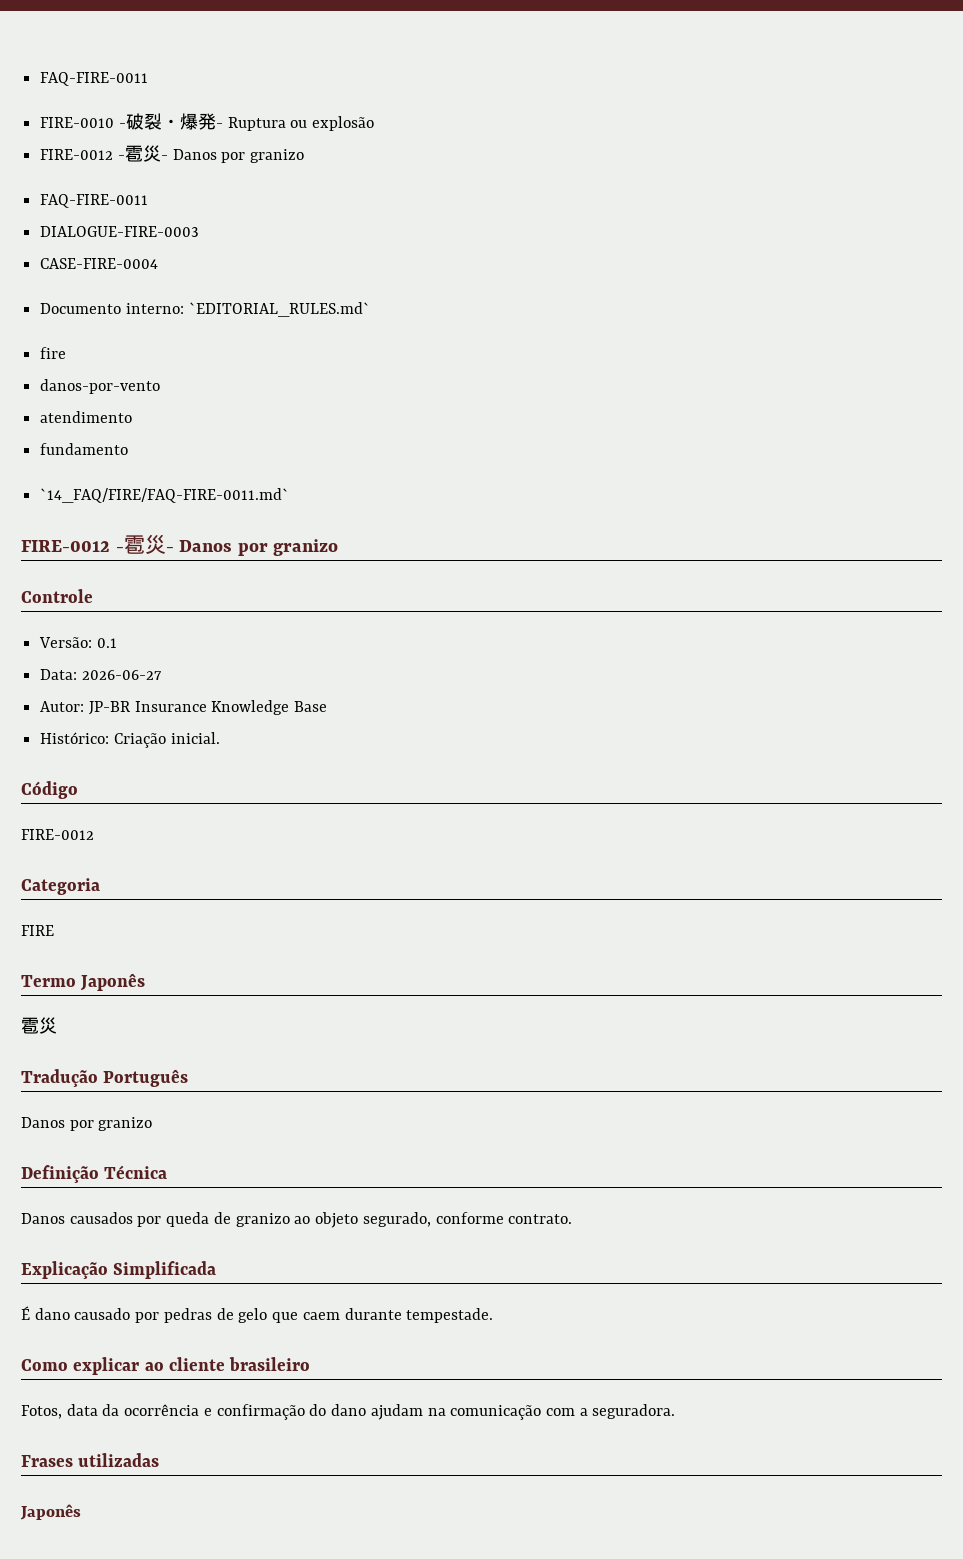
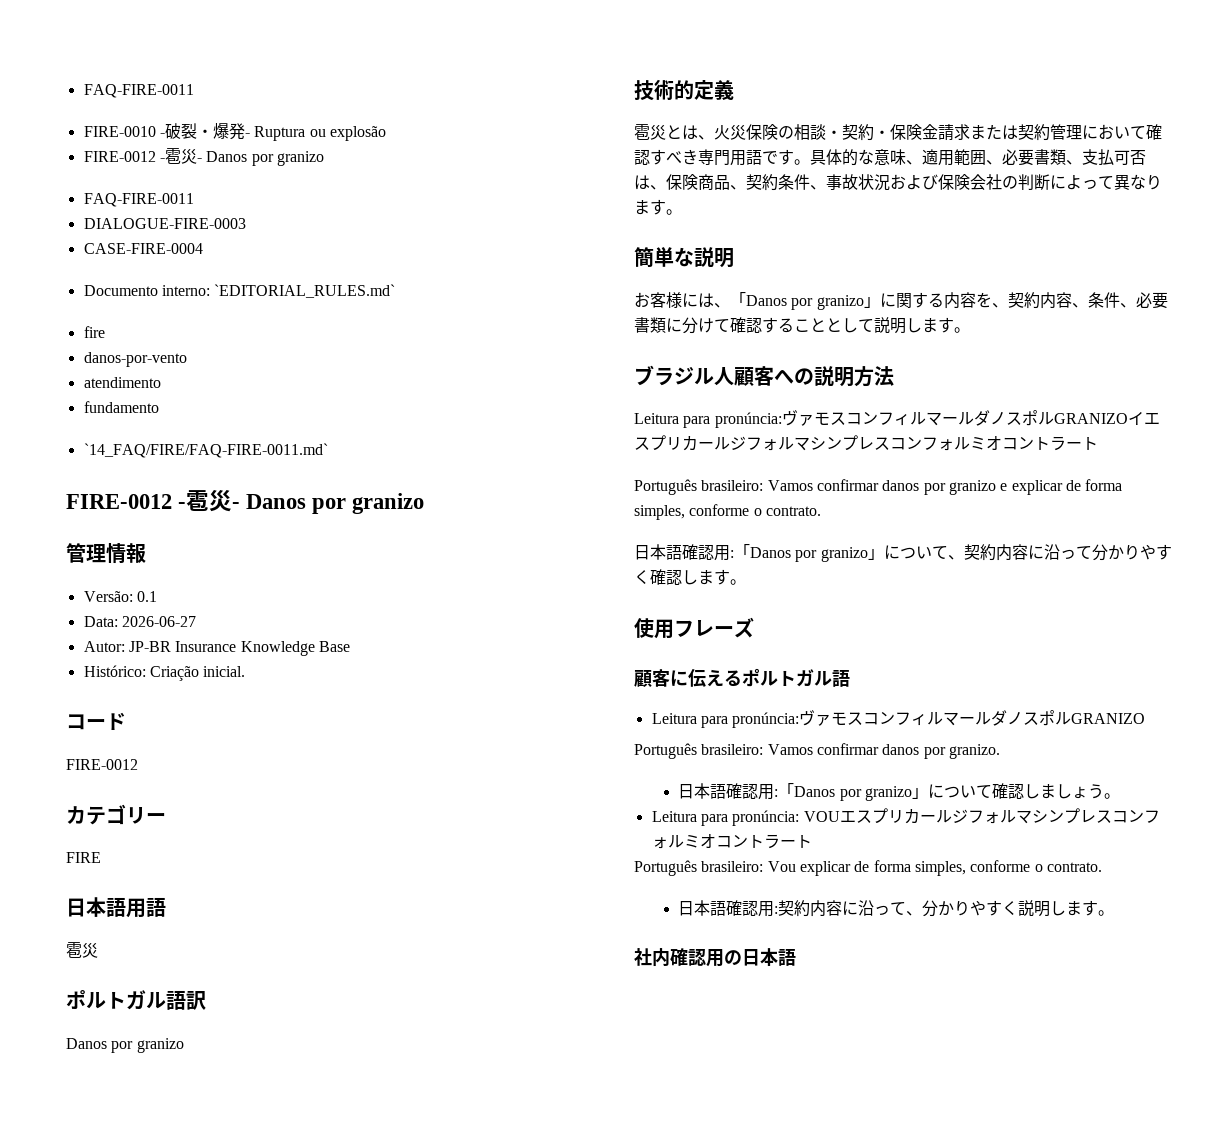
- Controle
+ 管理情報
- Código
+ コード
- Categoria
+ カテゴリー
- Termo Japonês
+ 日本語用語
- Tradução Português
+ ポルトガル語訳
  Danos por granizo
- Definição Técnica
- Danos causados por queda de granizo ao objeto segurado, conforme contrato.
- Explicação Simplificada
- É dano causado por pedras de gelo que caem durante tempestade.
- Como explicar ao cliente brasileiro
- Fotos, data da ocorrência e confirmação do dano ajudam na comunicação com a seguradora.
- Frases utilizadas
- Japonês
+ 技術的定義
+ 雹災とは、火災保険の相談・契約・保険金請求または契約管理において確認すべき専門用語です。具体的な意味、適用範囲、必要書類、支払可否は、保険商品、契約条件、事故状況および保険会社の判断によって異なります。
+ 簡単な説明
+ お客様には、「Danos por granizo」に関する内容を、契約内容、条件、必要書類に分けて確認することとして説明します。
+ ブラジル人顧客への説明方法
+ Leitura para pronúncia:ヴァモスコンフィルマールダノスポルGRANIZOイエスプリカールジフォルマシンプレスコンフォルミオコントラート
+ Português brasileiro: Vamos confirmar danos por granizo e explicar de forma simples, conforme o contrato.
+ 日本語確認用:「Danos por granizo」について、契約内容に沿って分かりやすく確認します。
+ 使用フレーズ
+ 顧客に伝えるポルトガル語
+ Leitura para pronúncia:ヴァモスコンフィルマールダノスポルGRANIZO
+ Português brasileiro: Vamos confirmar danos por granizo.
+ 日本語確認用:「Danos por granizo」について確認しましょう。
+ Leitura para pronúncia: VOUエスプリカールジフォルマシンプレスコンフォルミオコントラート
+ Português brasileiro: Vou explicar de forma simples, conforme o contrato.
+ 日本語確認用:契約内容に沿って、分かりやすく説明します。
+ 社内確認用の日本語

